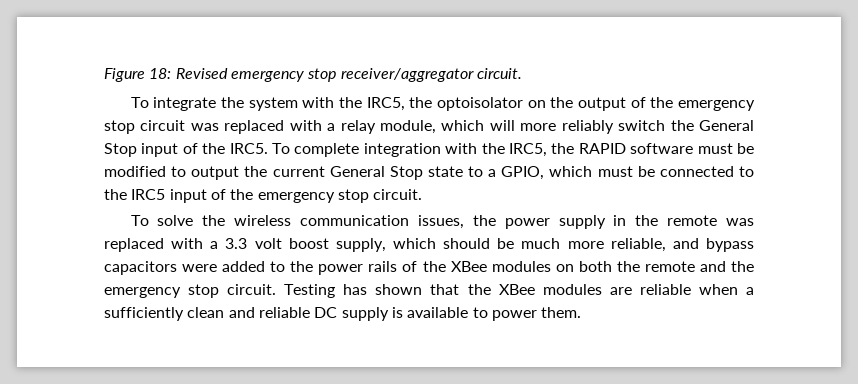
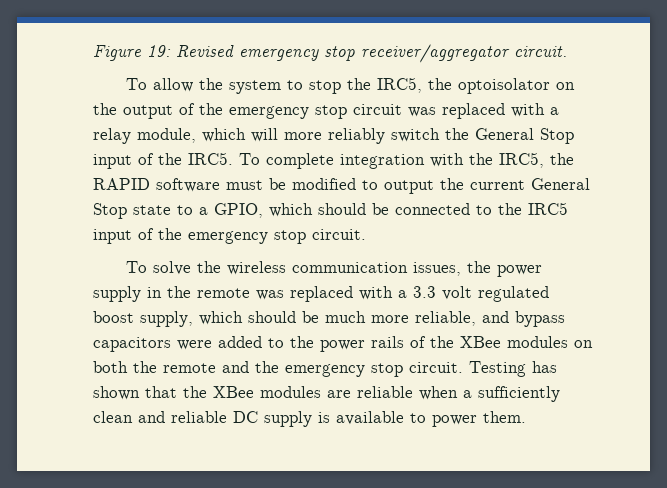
- Figure 18: Revised emergency stop receiver/aggregator circuit.
+ Figure 19: Revised emergency stop receiver/aggregator circuit.
- To integrate the system with the IRC5, the optoisolator on the output of the emergency stop circuit was replaced with a relay module, which will more reliably switch the General Stop input of the IRC5.
+ To allow the system to stop the IRC5, the optoisolator on the output of the emergency stop circuit was replaced with a relay module, which will more reliably switch the General Stop input of the IRC5.
- To complete integration with the IRC5, the RAPID software must be modified to output the current General Stop state to a GPIO, which must be connected to the IRC5 input of the emergency stop circuit.
+ To complete integration with the IRC5, the RAPID software must be modified to output the current General Stop state to a GPIO, which should be connected to the IRC5 input of the emergency stop circuit.
- To solve the wireless communication issues, the power supply in the remote was replaced with a 3.3 volt boost supply, which should be much more reliable, and bypass capacitors were added to the power rails of the XBee modules on both the remote and the emergency stop circuit.
+ To solve the wireless communication issues, the power supply in the remote was replaced with a 3.3 volt regulated boost supply, which should be much more reliable, and bypass capacitors were added to the power rails of the XBee modules on both the remote and the emergency stop circuit.

